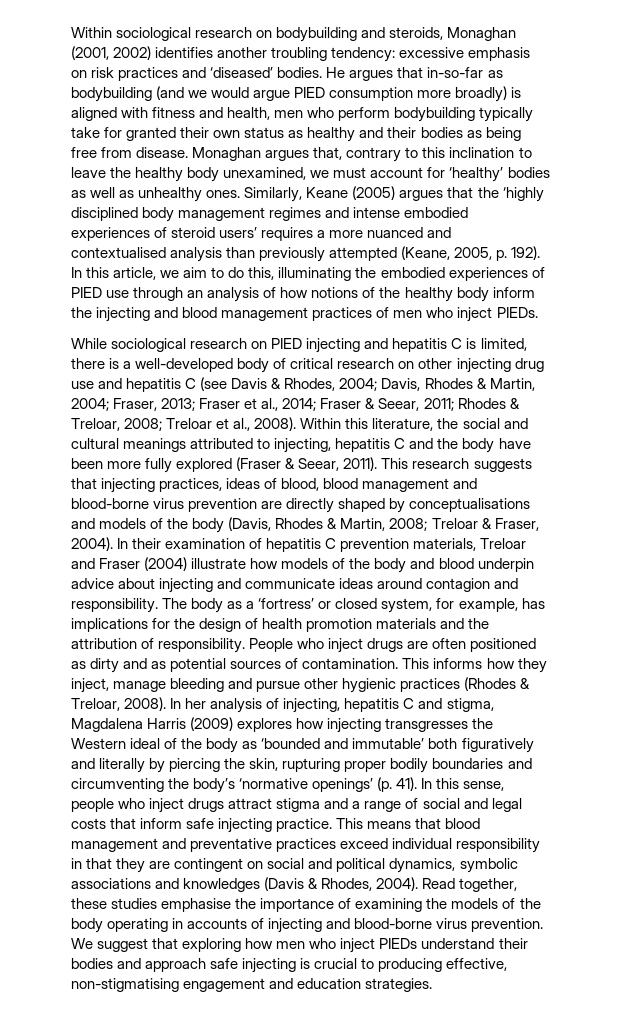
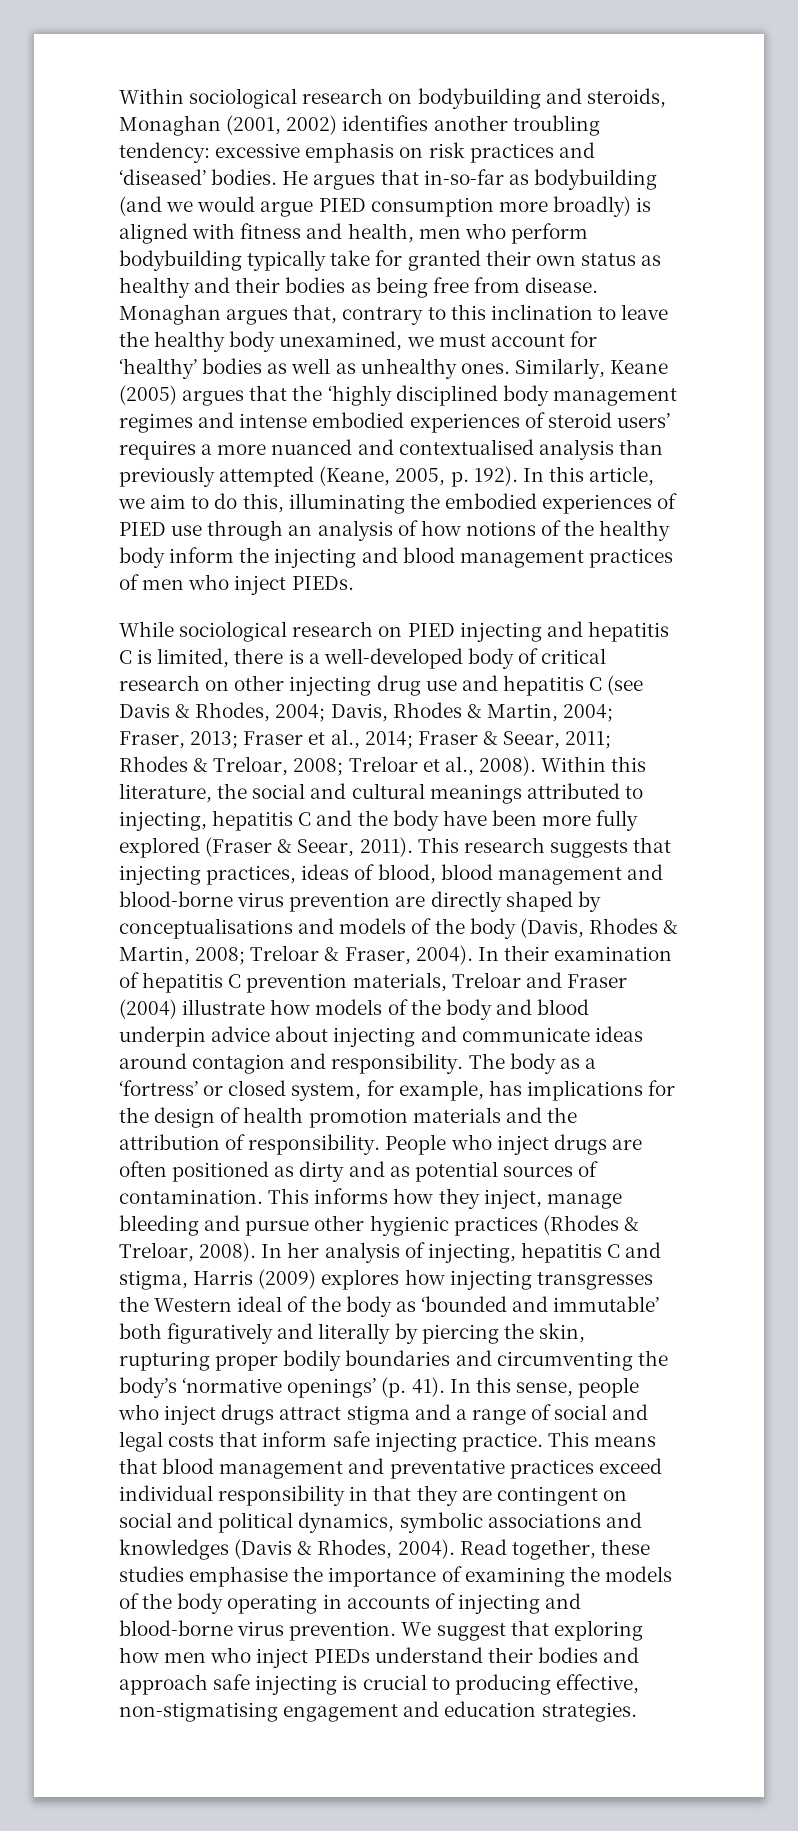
- In her analysis of injecting, hepatitis C and stigma, Magdalena Harris (2009) explores how injecting transgresses the Western ideal of the body as ‘bounded and immutable’ both figuratively and literally by piercing the skin, rupturing proper bodily boundaries and circumventing the body’s ‘normative openings’ (p. 41).
+ In her analysis of injecting, hepatitis C and stigma, Harris (2009) explores how injecting transgresses the Western ideal of the body as ‘bounded and immutable’ both figuratively and literally by piercing the skin, rupturing proper bodily boundaries and circumventing the body’s ‘normative openings’ (p. 41).

